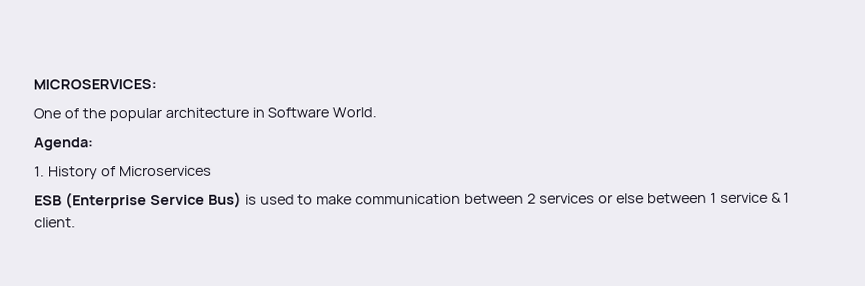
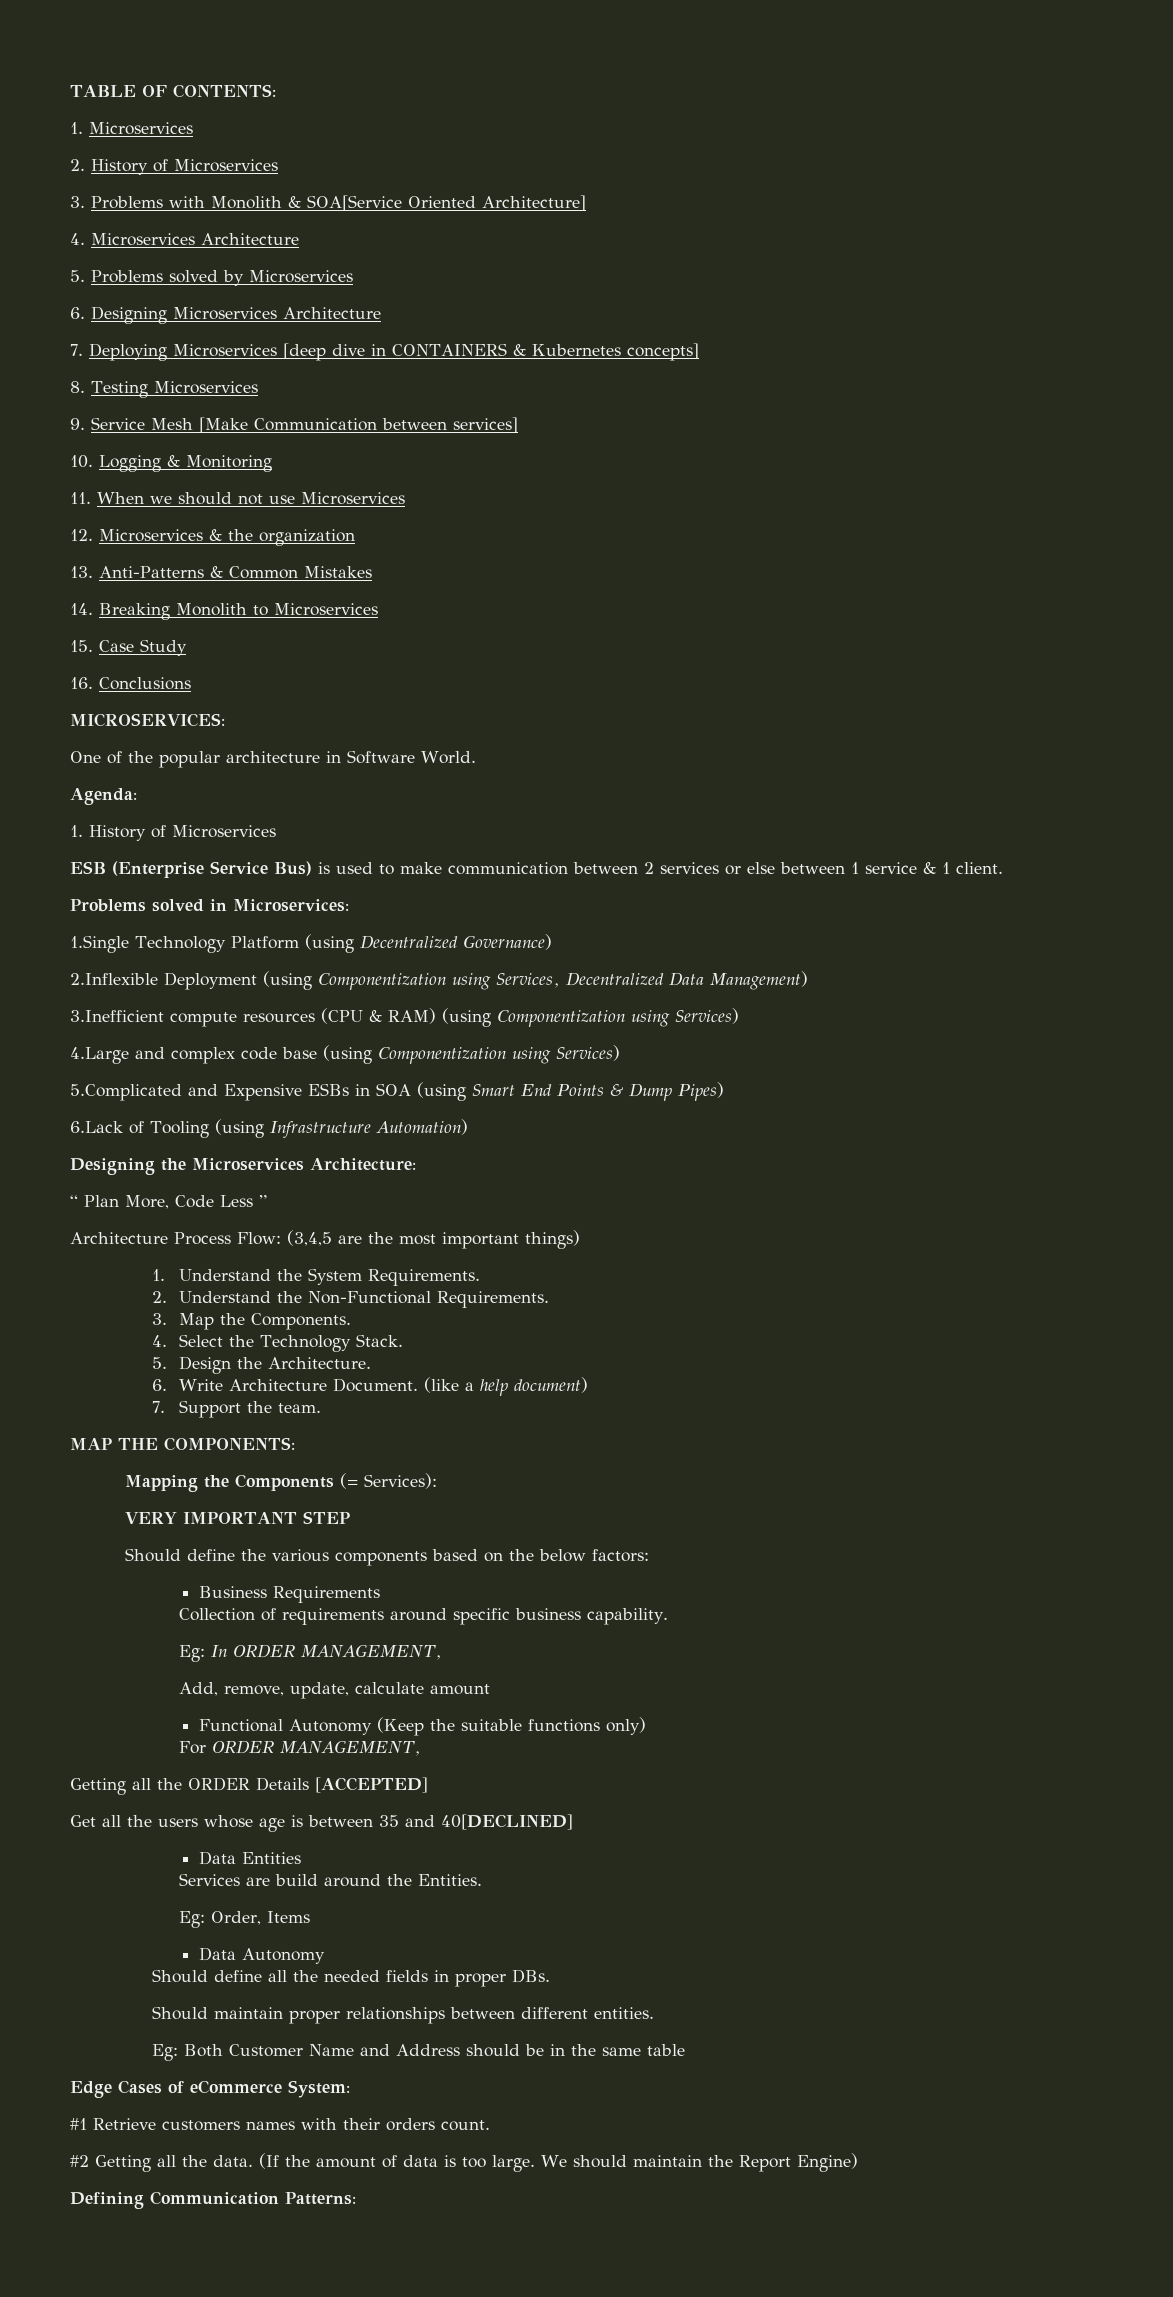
+ TABLE OF CONTENTS:
+ 1. Microservices
+ 2. History of Microservices
+ 3. Problems with Monolith & SOA[Service Oriented Architecture]
+ 4. Microservices Architecture
+ 5. Problems solved by Microservices
+ 6. Designing Microservices Architecture
+ 7. Deploying Microservices [deep dive in CONTAINERS & Kubernetes concepts]
+ 8. Testing Microservices
+ 9. Service Mesh [Make Communication between services]
+ 10. Logging & Monitoring
+ 11. When we should not use Microservices
+ 12. Microservices & the organization
+ 13. Anti-Patterns & Common Mistakes
+ 14. Breaking Monolith to Microservices
+ 15. Case Study
+ 16. Conclusions
+ Problems solved in Microservices:
+ 1.Single Technology Platform (using Decentralized Governance)
+ 2.Inflexible Deployment (using Componentization using Services, Decentralized Data Management)
+ 3.Inefficient compute resources (CPU & RAM) (using Componentization using Services)
+ 4.Large and complex code base (using Componentization using Services)
+ 5.Complicated and Expensive ESBs in SOA (using Smart End Points & Dump Pipes)
+ 6.Lack of Tooling (using Infrastructure Automation)
+ Designing the Microservices Architecture:
+ “ Plan More, Code Less ”
+ Architecture Process Flow: (3,4,5 are the most important things)
+ 1. Understand the System Requirements.
+ 2. Understand the Non-Functional Requirements.
+ 3. Map the Components.
+ 4. Select the Technology Stack.
+ 5. Design the Architecture.
+ 6. Write Architecture Document. (like a help document)
+ 7. Support the team.
+ MAP THE COMPONENTS:
+ Mapping the Components (= Services):
+ VERY IMPORTANT STEP
+ Should define the various components based on the below factors:
+ Business Requirements
+ Collection of requirements around specific business capability.
+ Eg: In ORDER MANAGEMENT,
+ Add, remove, update, calculate amount
+ Functional Autonomy (Keep the suitable functions only)
+ For ORDER MANAGEMENT,
+ Getting all the ORDER Details [ACCEPTED]
+ Get all the users whose age is between 35 and 40[DECLINED]
+ Data Entities
+ Services are build around the Entities.
+ Eg: Order, Items
+ Data Autonomy
+ Should define all the needed fields in proper DBs.
+ Should maintain proper relationships between different entities.
+ Eg: Both Customer Name and Address should be in the same table
+ Edge Cases of eCommerce System:
+ #1 Retrieve customers names with their orders count.
+ #2 Getting all the data. (If the amount of data is too large. We should maintain the Report Engine)
+ Defining Communication Patterns:

